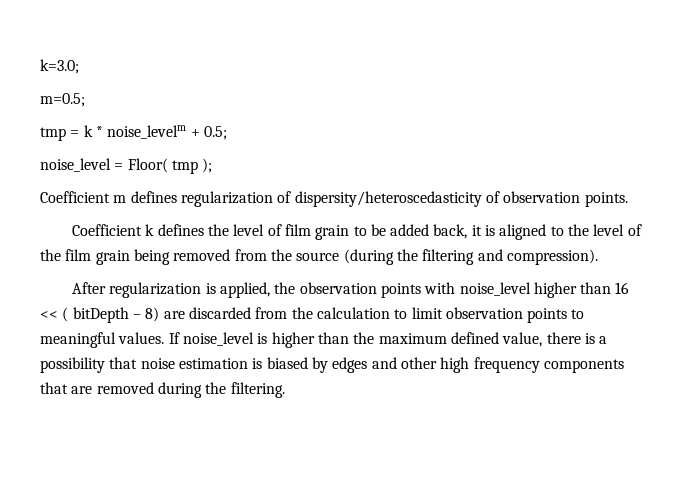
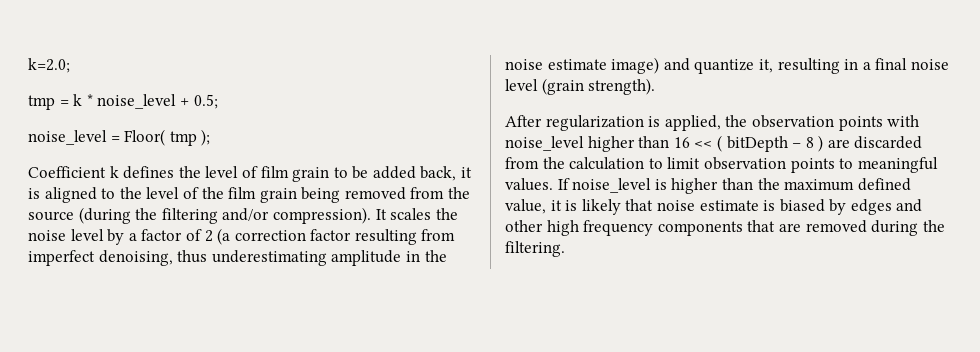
- k=3.0;
- m=0.5;
+ k=2.0;
- tmp = k * noise_levelm + 0.5;
+ tmp = k * noise_level + 0.5;
- Coefficient m defines regularization of dispersity/heteroscedasticity of observation points.
- Coefficient k defines the level of film grain to be added back, it is aligned to the level of the film grain being removed from the source (during the filtering and compression).
+ Coefficient k defines the level of film grain to be added back, it is aligned to the level of the film grain being removed from the source (during the filtering and/or compression). It scales the noise level by a factor of 2 (a correction factor resulting from imperfect denoising, thus underestimating amplitude in the noise estimate image) and quantize it, resulting in a final noise level (grain strength).
- After regularization is applied, the observation points with noise_level higher than 16 << ( bitDepth – 8) are discarded from the calculation to limit observation points to meaningful values.
+ After regularization is applied, the observation points with noise_level higher than 16 << ( bitDepth – 8 ) are discarded from the calculation to limit observation points to meaningful values.
- If noise_level is higher than the maximum defined value, there is a possibility that noise estimation is biased by edges and other high frequency components that are removed during the filtering.
+ If noise_level is higher than the maximum defined value, it is likely that noise estimate is biased by edges and other high frequency components that are removed during the filtering.

